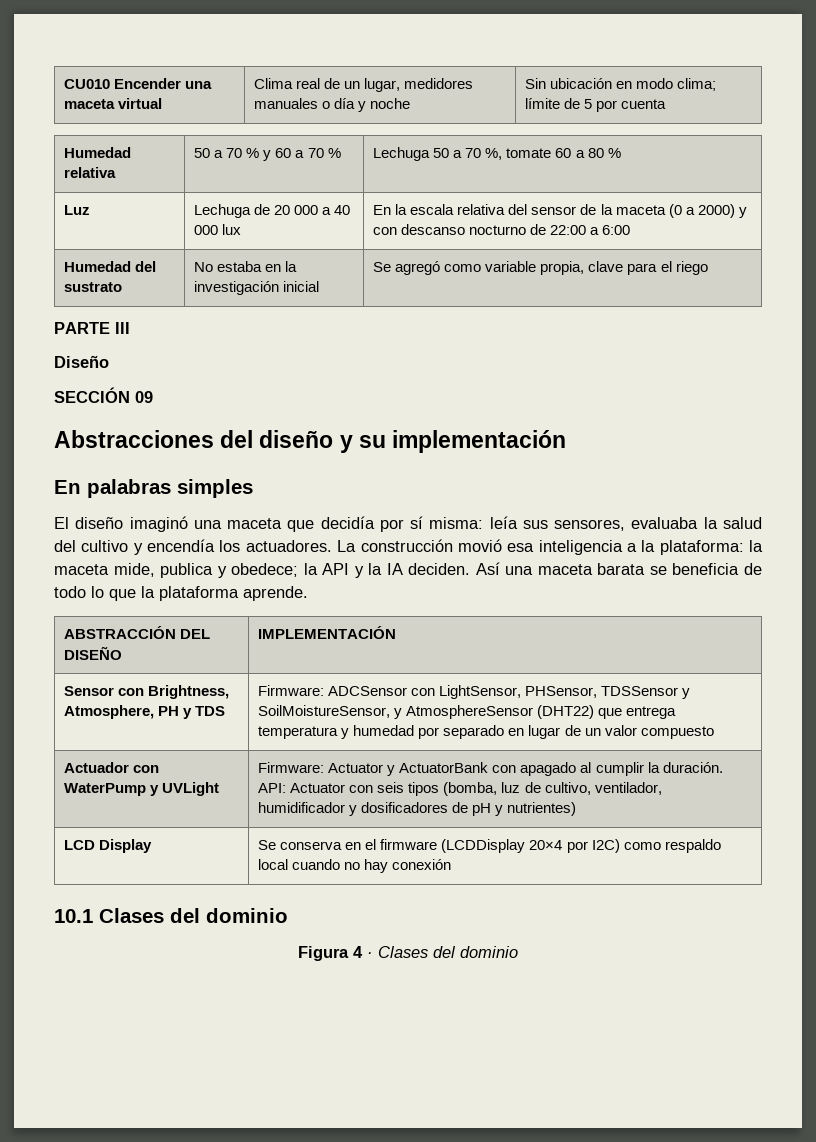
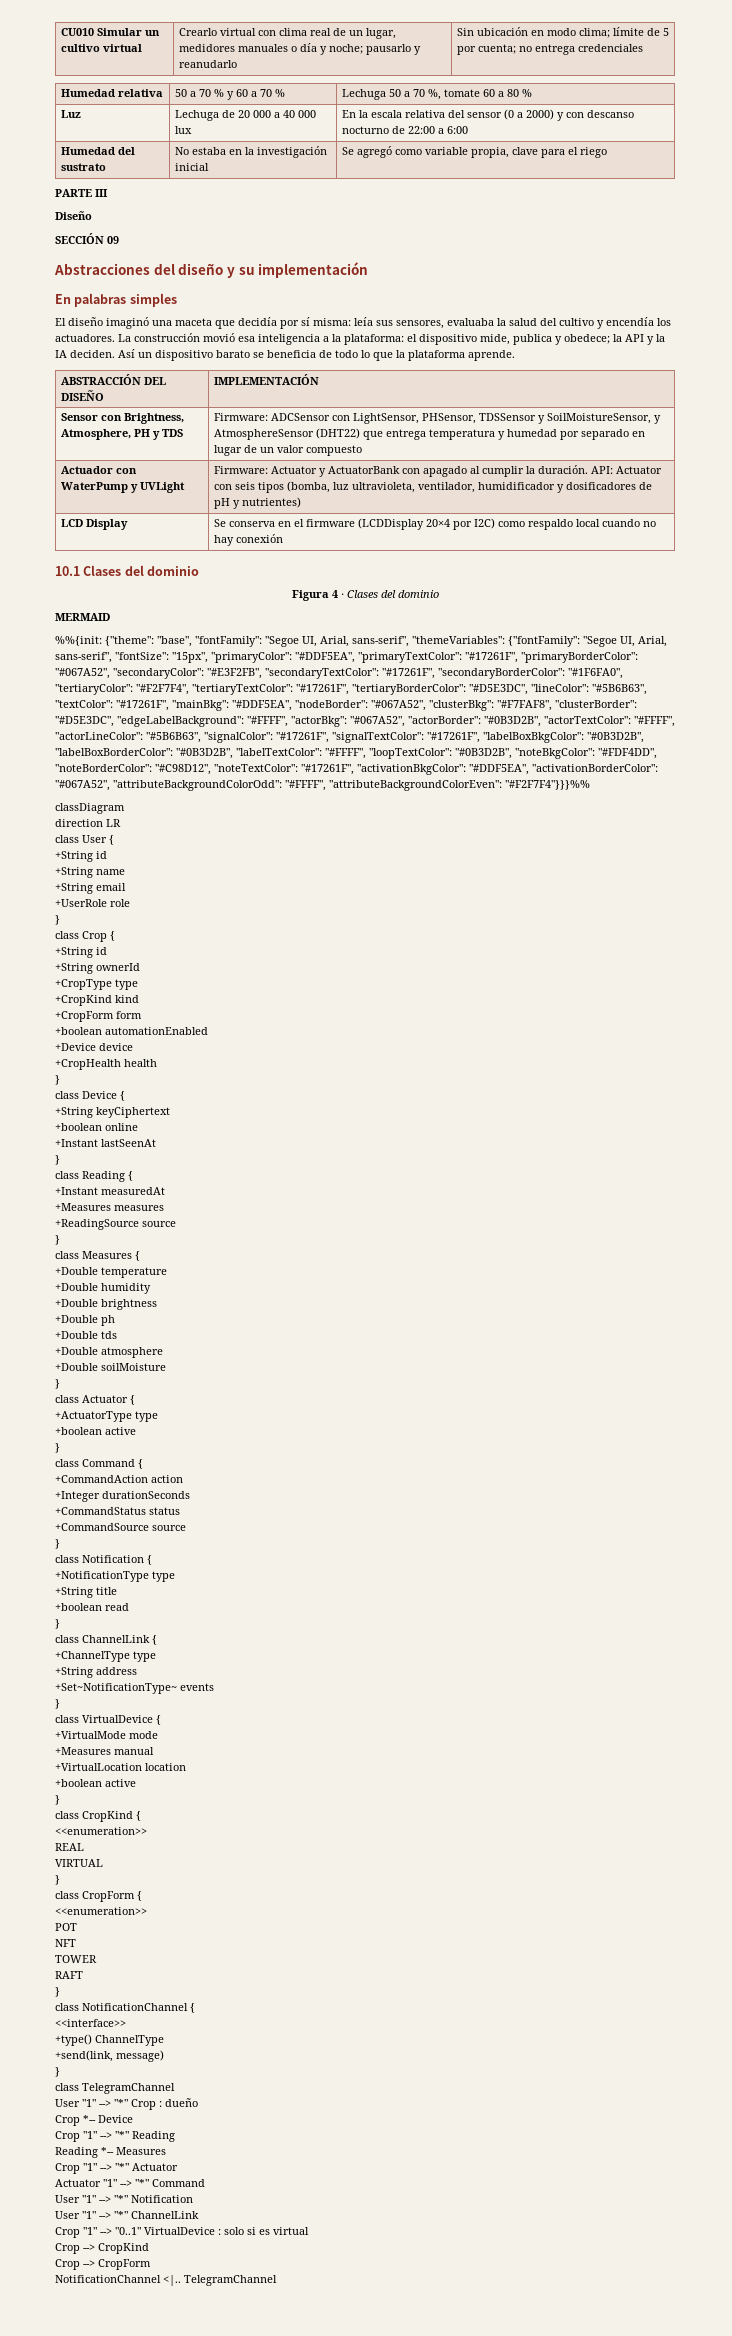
- CU010 Encender una maceta virtual | Clima real de un lugar, medidores manuales o día y noche | Sin ubicación en modo clima; límite de 5 por cuenta
+ CU010 Simular un cultivo virtual | Crearlo virtual con clima real de un lugar, medidores manuales o día y noche; pausarlo y reanudarlo | Sin ubicación en modo clima; límite de 5 por cuenta; no entrega credenciales
- Luz | Lechuga de 20 000 a 40 000 lux | En la escala relativa del sensor de la maceta (0 a 2000) y con descanso nocturno de 22:00 a 6:00
+ Luz | Lechuga de 20 000 a 40 000 lux | En la escala relativa del sensor (0 a 2000) y con descanso nocturno de 22:00 a 6:00
- La construcción movió esa inteligencia a la plataforma: la maceta mide, publica y obedece; la API y la IA deciden.
+ La construcción movió esa inteligencia a la plataforma: el dispositivo mide, publica y obedece; la API y la IA deciden.
- Así una maceta barata se beneficia de todo lo que la plataforma aprende.
+ Así un dispositivo barato se beneficia de todo lo que la plataforma aprende.
- Actuador con WaterPump y UVLight | Firmware: Actuator y ActuatorBank con apagado al cumplir la duración. API: Actuator con seis tipos (bomba, luz de cultivo, ventilador, humidificador y dosificadores de pH y nutrientes)
+ Actuador con WaterPump y UVLight | Firmware: Actuator y ActuatorBank con apagado al cumplir la duración. API: Actuator con seis tipos (bomba, luz ultravioleta, ventilador, humidificador y dosificadores de pH y nutrientes)
+ MERMAID
+ %%{init: {"theme": "base", "fontFamily": "Segoe UI, Arial, sans-serif", "themeVariables": {"fontFamily": "Segoe UI, Arial, sans-serif", "fontSize": "15px", "primaryColor": "#DDF5EA", "primaryTextColor": "#17261F", "primaryBorderColor": "#067A52", "secondaryColor": "#E3F2FB", "secondaryTextColor": "#17261F", "secondaryBorderColor": "#1F6FA0", "tertiaryColor": "#F2F7F4", "tertiaryTextColor": "#17261F", "tertiaryBorderColor": "#D5E3DC", "lineColor": "#5B6B63", "textColor": "#17261F", "mainBkg": "#DDF5EA", "nodeBorder": "#067A52", "clusterBkg": "#F7FAF8", "clusterBorder": "#D5E3DC", "edgeLabelBackground": "#FFFF", "actorBkg": "#067A52", "actorBorder": "#0B3D2B", "actorTextColor": "#FFFF", "actorLineColor": "#5B6B63", "signalColor": "#17261F", "signalTextColor": "#17261F", "labelBoxBkgColor": "#0B3D2B", "labelBoxBorderColor": "#0B3D2B", "labelTextColor": "#FFFF", "loopTextColor": "#0B3D2B", "noteBkgColor": "#FDF4DD", "noteBorderColor": "#C98D12", "noteTextColor": "#17261F", "activationBkgColor": "#DDF5EA", "activationBorderColor": "#067A52", "attributeBackgroundColorOdd": "#FFFF", "attributeBackgroundColorEven": "#F2F7F4"}}}%%
+ classDiagram
+ direction LR
+ class User {
+ +String id
+ +String name
+ +String email
+ +UserRole role
+ }
+ class Crop {
+ +String id
+ +String ownerId
+ +CropType type
+ +CropKind kind
+ +CropForm form
+ +boolean automationEnabled
+ +Device device
+ +CropHealth health
+ }
+ class Device {
+ +String keyCiphertext
+ +boolean online
+ +Instant lastSeenAt
+ }
+ class Reading {
+ +Instant measuredAt
+ +Measures measures
+ +ReadingSource source
+ }
+ class Measures {
+ +Double temperature
+ +Double humidity
+ +Double brightness
+ +Double ph
+ +Double tds
+ +Double atmosphere
+ +Double soilMoisture
+ }
+ class Actuator {
+ +ActuatorType type
+ +boolean active
+ }
+ class Command {
+ +CommandAction action
+ +Integer durationSeconds
+ +CommandStatus status
+ +CommandSource source
+ }
+ class Notification {
+ +NotificationType type
+ +String title
+ +boolean read
+ }
+ class ChannelLink {
+ +ChannelType type
+ +String address
+ +Set~NotificationType~ events
+ }
+ class VirtualDevice {
+ +VirtualMode mode
+ +Measures manual
+ +VirtualLocation location
+ +boolean active
+ }
+ class CropKind {
+ <<enumeration>>
+ REAL
+ VIRTUAL
+ }
+ class CropForm {
+ <<enumeration>>
+ POT
+ NFT
+ TOWER
+ RAFT
+ }
+ class NotificationChannel {
+ <<interface>>
+ +type() ChannelType
+ +send(link, message)
+ }
+ class TelegramChannel
+ User "1" --> "*" Crop : dueño
+ Crop *-- Device
+ Crop "1" --> "*" Reading
+ Reading *-- Measures
+ Crop "1" --> "*" Actuator
+ Actuator "1" --> "*" Command
+ User "1" --> "*" Notification
+ User "1" --> "*" ChannelLink
+ Crop "1" --> "0..1" VirtualDevice : solo si es virtual
+ Crop --> CropKind
+ Crop --> CropForm
+ NotificationChannel <|.. TelegramChannel

